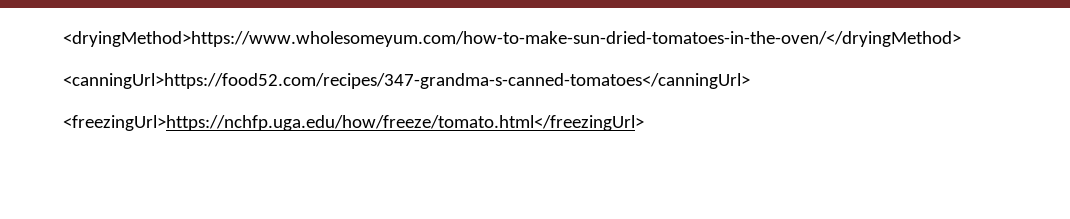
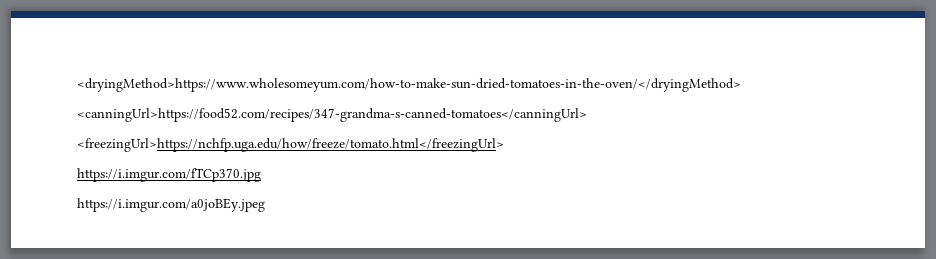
+ https://i.imgur.com/fTCp370.jpg
+ https://i.imgur.com/a0joBEy.jpeg

